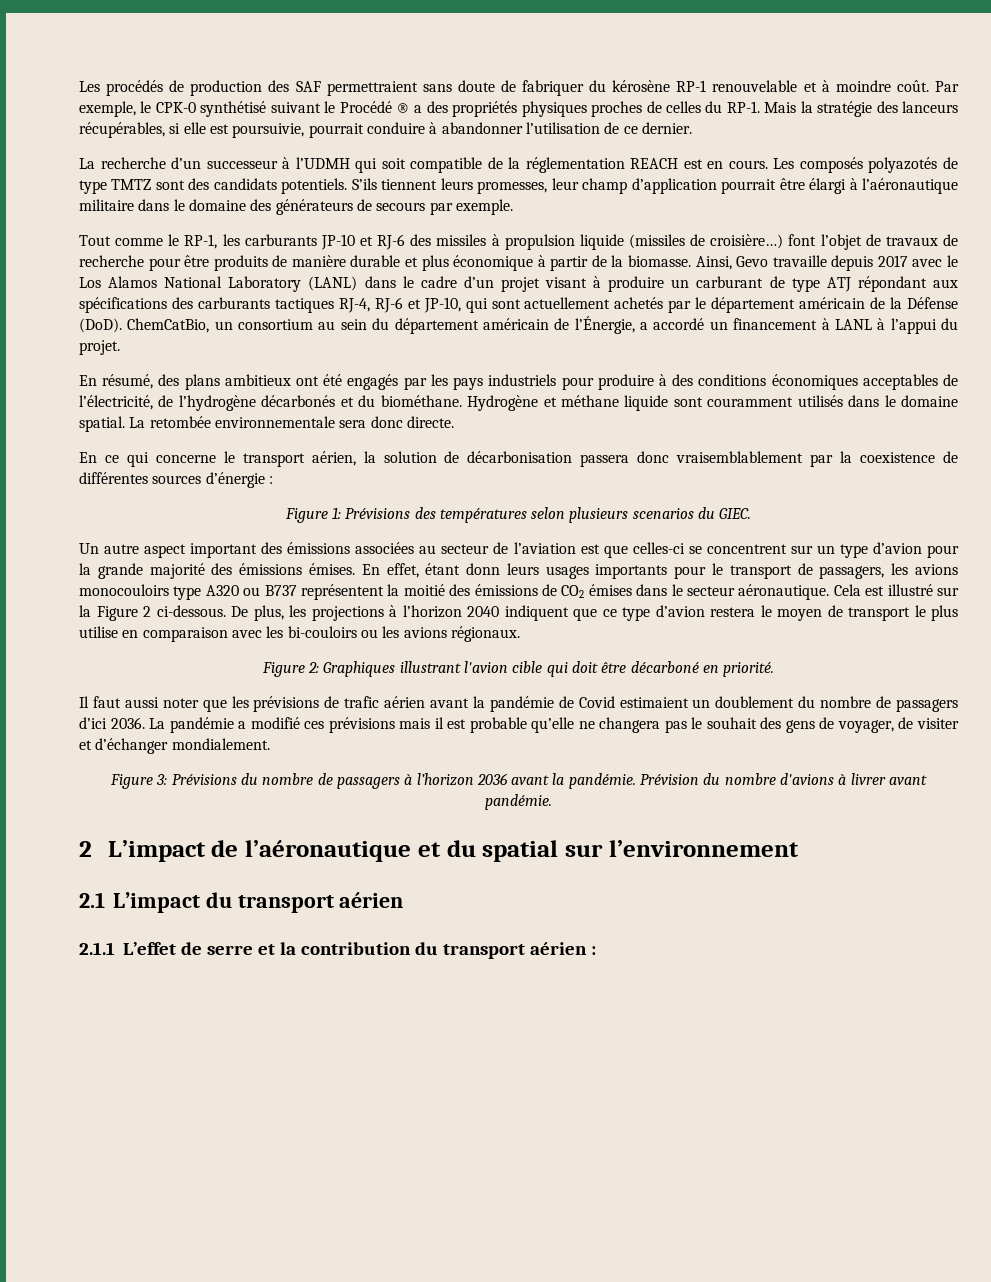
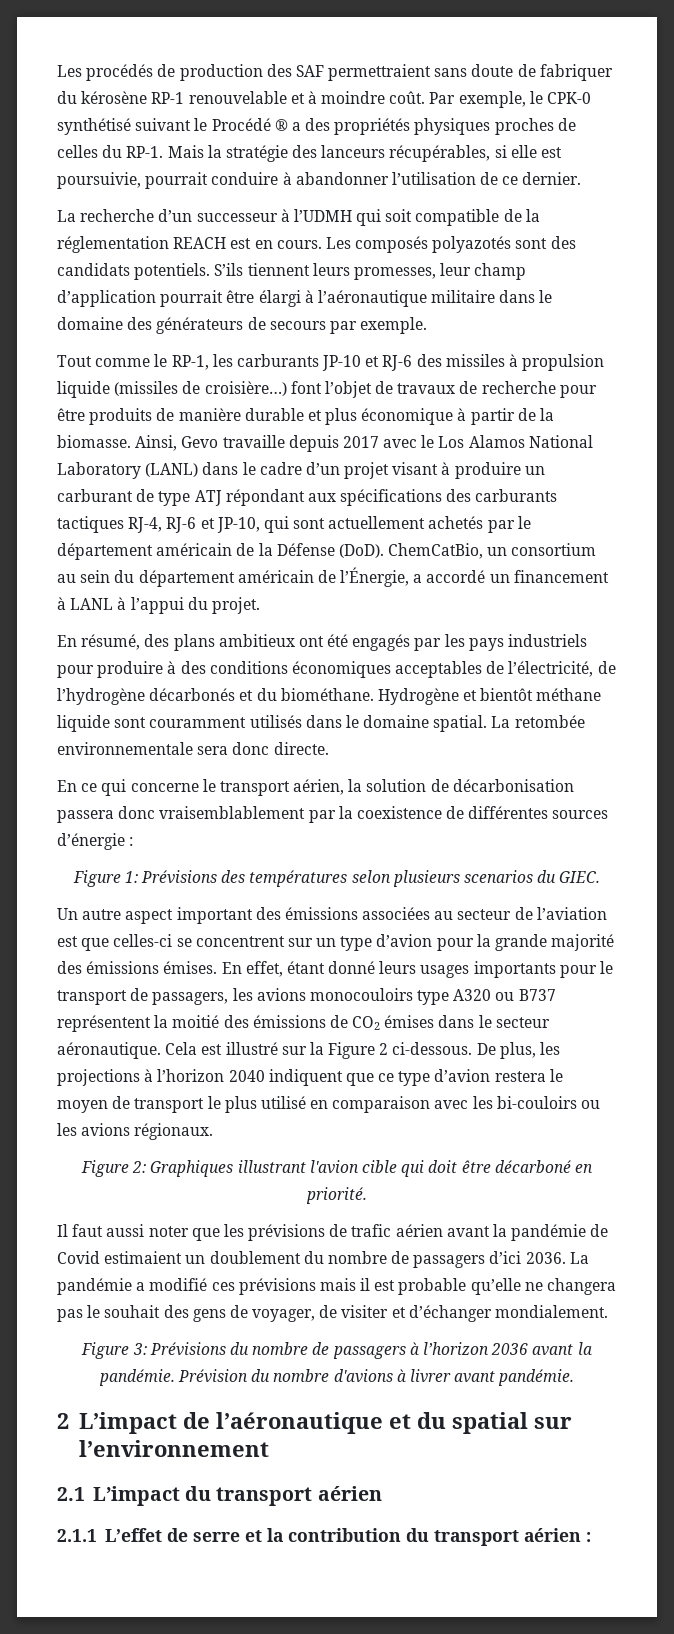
- Les composés polyazotés de type TMTZ sont des candidats potentiels.
+ Les composés polyazotés sont des candidats potentiels.
- Hydrogène et méthane liquide sont couramment utilisés dans le domaine spatial.
+ Hydrogène et bientôt méthane liquide sont couramment utilisés dans le domaine spatial.
- En effet, étant donn leurs usages importants pour le transport de passagers, les avions monocouloirs type A320 ou B737 représentent la moitié des émissions de CO2 émises dans le secteur aéronautique.
+ En effet, étant donné leurs usages importants pour le transport de passagers, les avions monocouloirs type A320 ou B737 représentent la moitié des émissions de CO2 émises dans le secteur aéronautique.
- De plus, les projections à l’horizon 2040 indiquent que ce type d’avion restera le moyen de transport le plus utilise en comparaison avec les bi-couloirs ou les avions régionaux.
+ De plus, les projections à l’horizon 2040 indiquent que ce type d’avion restera le moyen de transport le plus utilisé en comparaison avec les bi-couloirs ou les avions régionaux.

